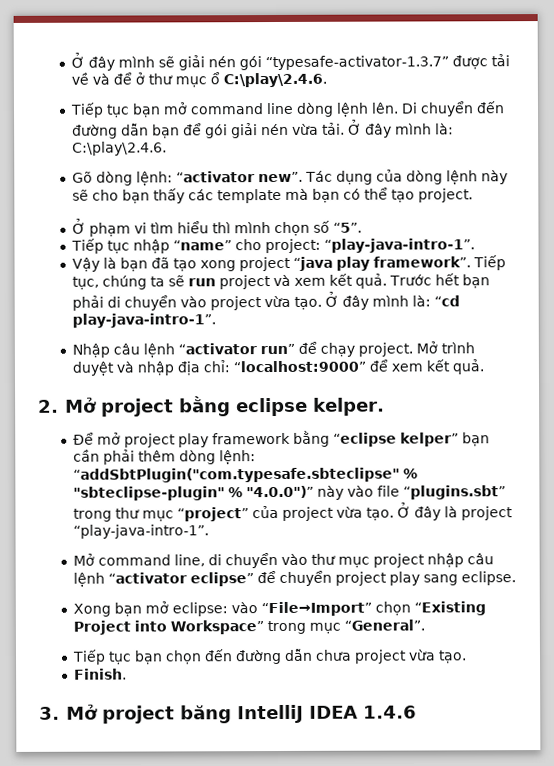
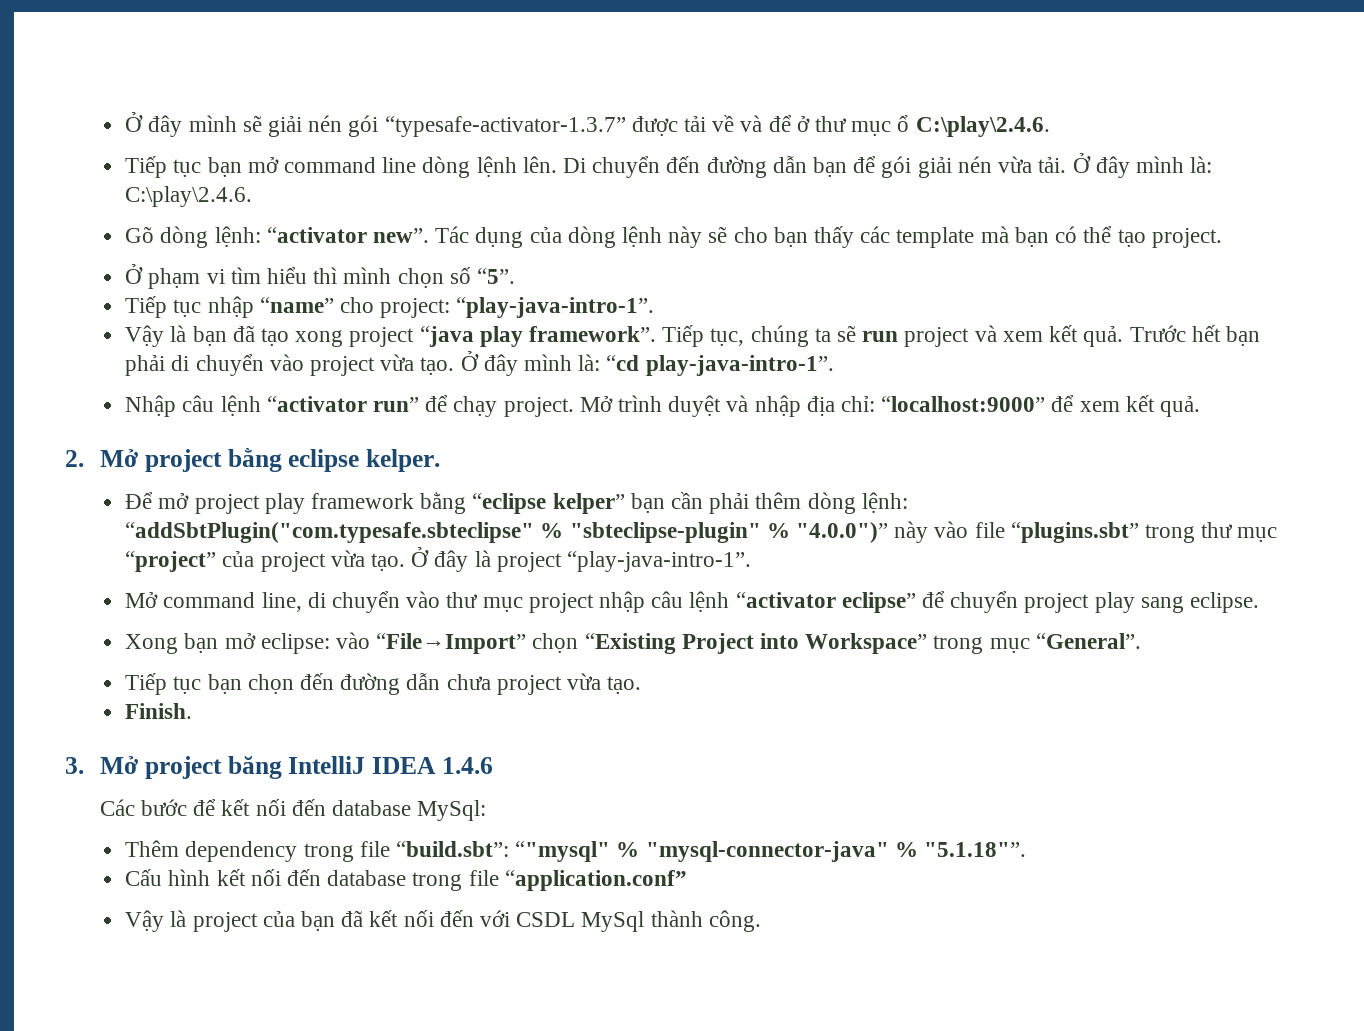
+ Các bước để kết nối đến database MySql:
+ Thêm dependency trong file “build.sbt”: “"mysql" % "mysql-connector-java" % "5.1.18"”.
+ Cấu hình kết nối đến database trong file “application.conf”
+ Vậy là project của bạn đã kết nối đến với CSDL MySql thành công.

